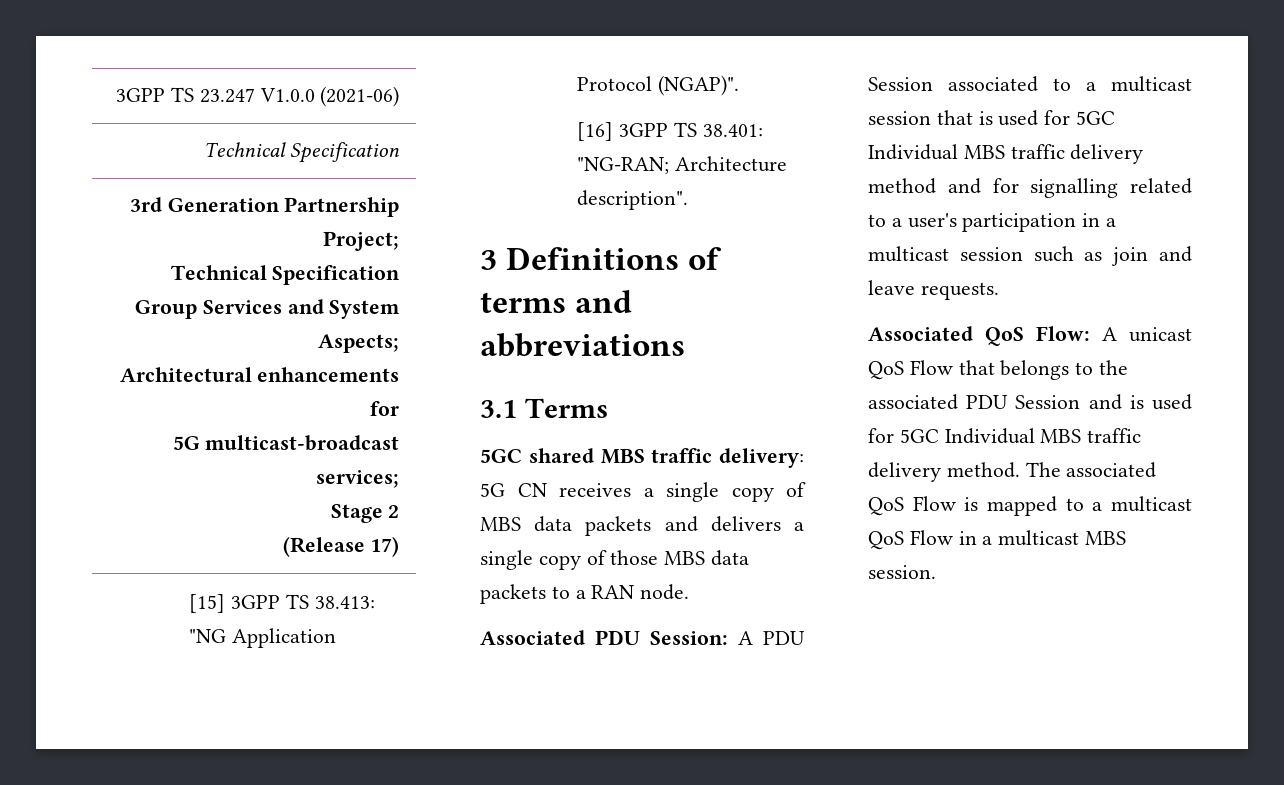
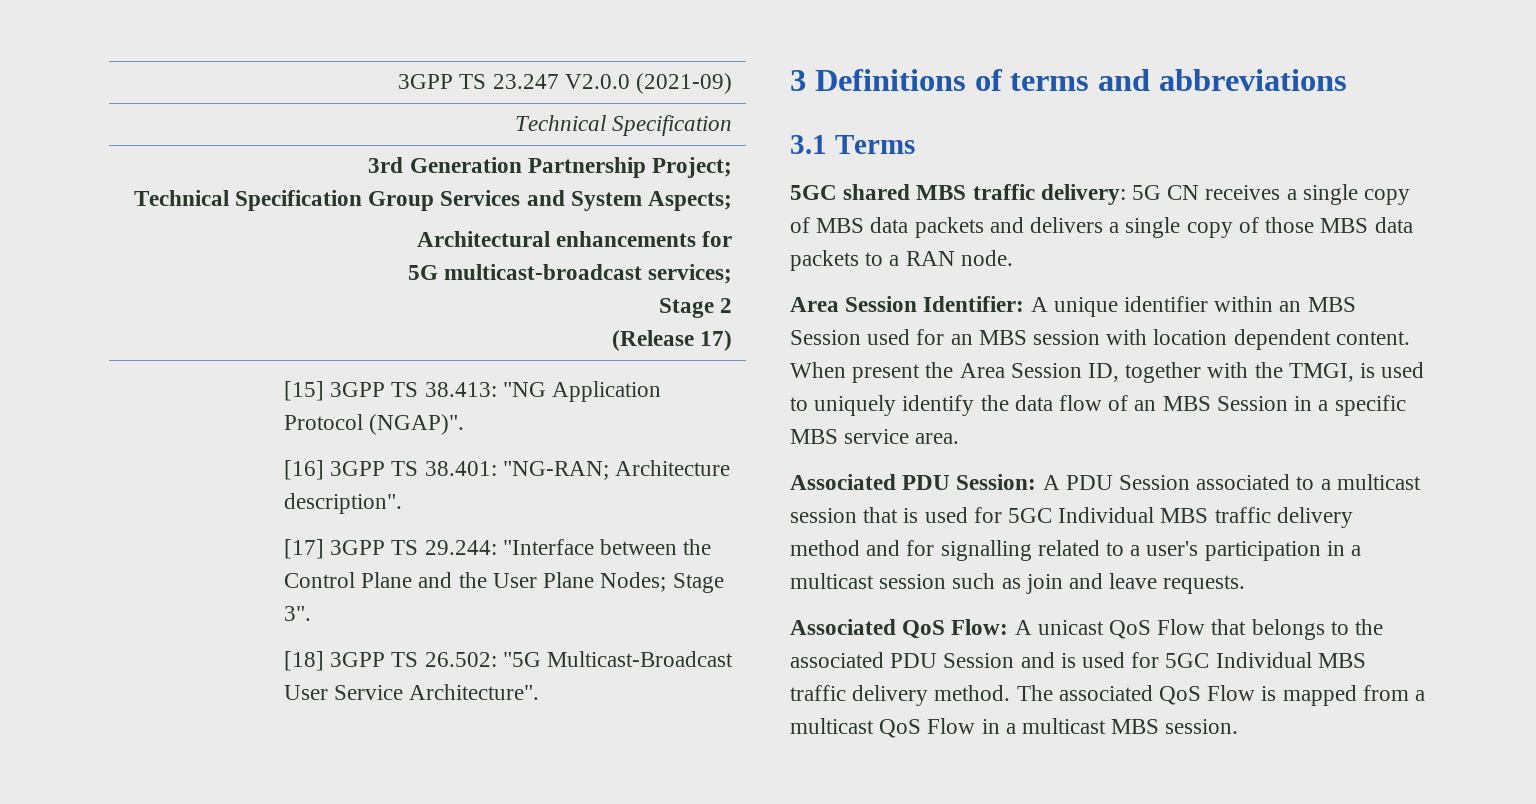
- 3GPP TS 23.247 V1.0.0 (2021-06)
+ 3GPP TS 23.247 V2.0.0 (2021-09)
+ [17] 3GPP TS 29.244: "Interface between the Control Plane and the User Plane Nodes; Stage 3".
+ [18] 3GPP TS 26.502: "5G Multicast-Broadcast User Service Architecture".
+ Area Session Identifier: A unique identifier within an MBS Session used for an MBS session with location dependent content. When present the Area Session ID, together with the TMGI, is used to uniquely identify the data flow of an MBS Session in a specific MBS service area.
- The associated QoS Flow is mapped to a multicast QoS Flow in a multicast MBS session.
+ The associated QoS Flow is mapped from a multicast QoS Flow in a multicast MBS session.

